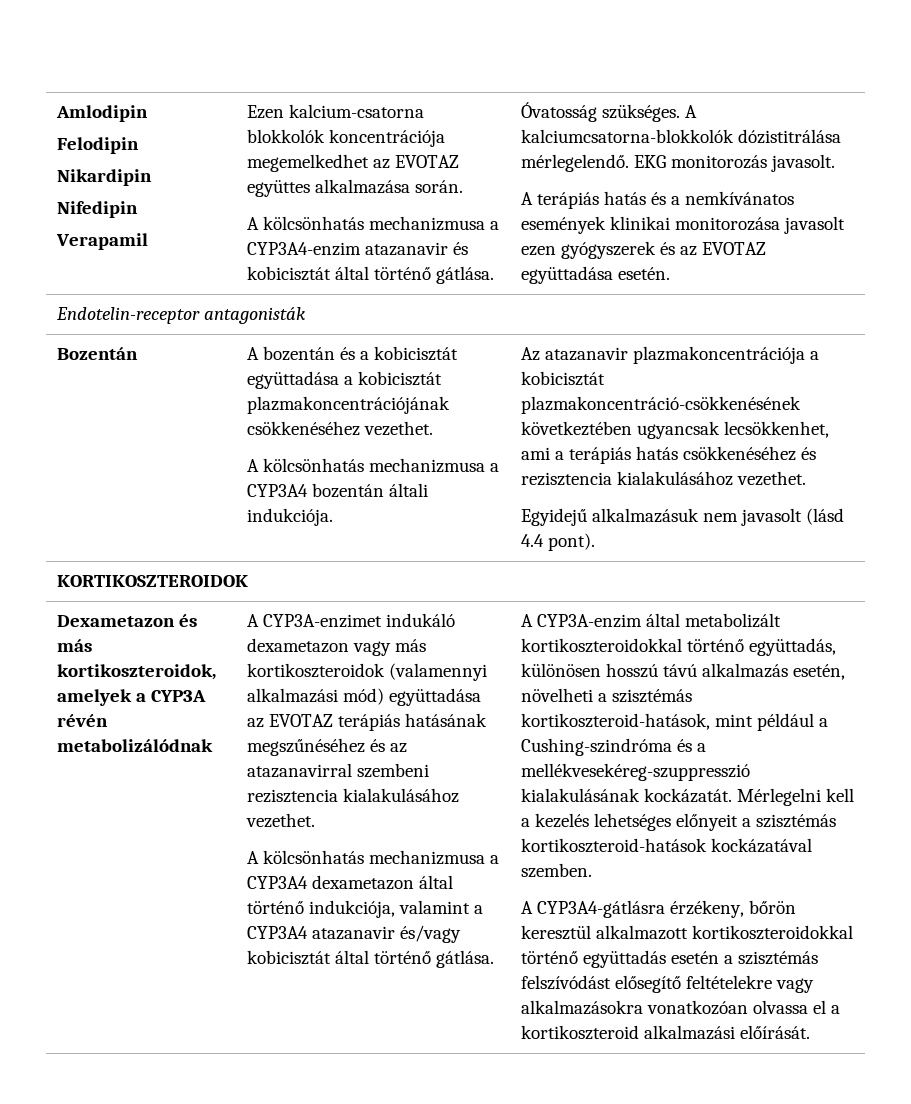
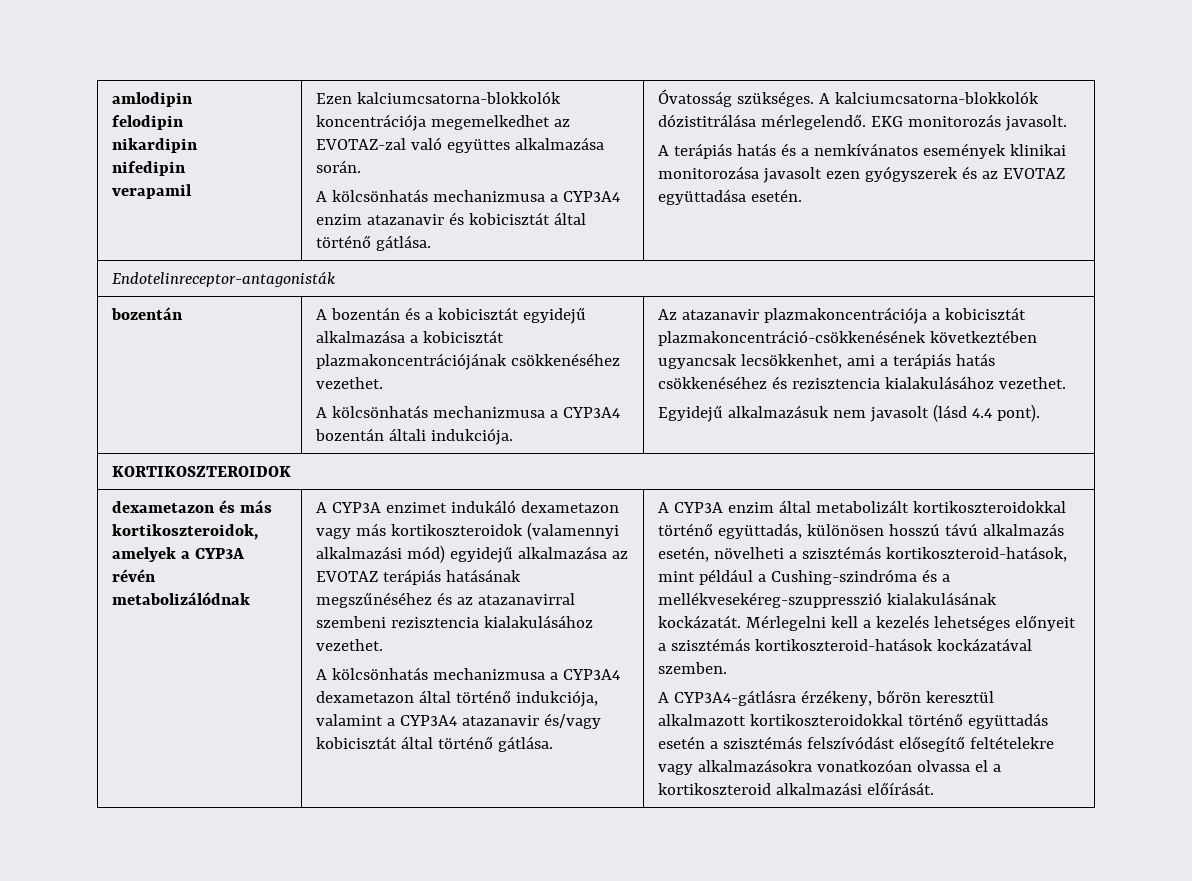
- Amlodipin
- Felodipin
- Nikardipin
- Nifedipin
- Verapamil
+ amlodipin
+ felodipin
+ nikardipin
+ nifedipin
+ verapamil
- Ezen kalcium-csatorna blokkolók koncentrációja megemelkedhet az EVOTAZ együttes alkalmazása során.
+ Ezen kalciumcsatorna-blokkolók koncentrációja megemelkedhet az EVOTAZ-zal való együttes alkalmazása során.
- A kölcsönhatás mechanizmusa a CYP3A4-enzim atazanavir és kobicisztát által történő gátlása.
+ A kölcsönhatás mechanizmusa a CYP3A4 enzim atazanavir és kobicisztát által történő gátlása.
- Endotelin-receptor antagonisták
- Bozentán
+ Endotelinreceptor-antagonisták
+ bozentán
- A bozentán és a kobicisztát együttadása a kobicisztát plazmakoncentrációjának csökkenéséhez vezethet.
+ A bozentán és a kobicisztát egyidejű alkalmazása a kobicisztát plazmakoncentrációjának csökkenéséhez vezethet.
- Dexametazon és más kortikoszteroidok, amelyek a CYP3A révén metabolizálódnak
+ dexametazon és más kortikoszteroidok, amelyek a CYP3A révén metabolizálódnak
- A CYP3A-enzimet indukáló dexametazon vagy más kortikoszteroidok (valamennyi alkalmazási mód) együttadása az EVOTAZ terápiás hatásának megszűnéséhez és az atazanavirral szembeni rezisztencia kialakulásához vezethet.
+ A CYP3A enzimet indukáló dexametazon vagy más kortikoszteroidok (valamennyi alkalmazási mód) egyidejű alkalmazása az EVOTAZ terápiás hatásának megszűnéséhez és az atazanavirral szembeni rezisztencia kialakulásához vezethet.
- A CYP3A-enzim által metabolizált kortikoszteroidokkal történő együttadás, különösen hosszú távú alkalmazás esetén, növelheti a szisztémás kortikoszteroid-hatások, mint például a Cushing-szindróma és a mellékvesekéreg-szuppresszió kialakulásának kockázatát.
+ A CYP3A enzim által metabolizált kortikoszteroidokkal történő együttadás, különösen hosszú távú alkalmazás esetén, növelheti a szisztémás kortikoszteroid-hatások, mint például a Cushing-szindróma és a mellékvesekéreg-szuppresszió kialakulásának kockázatát.

